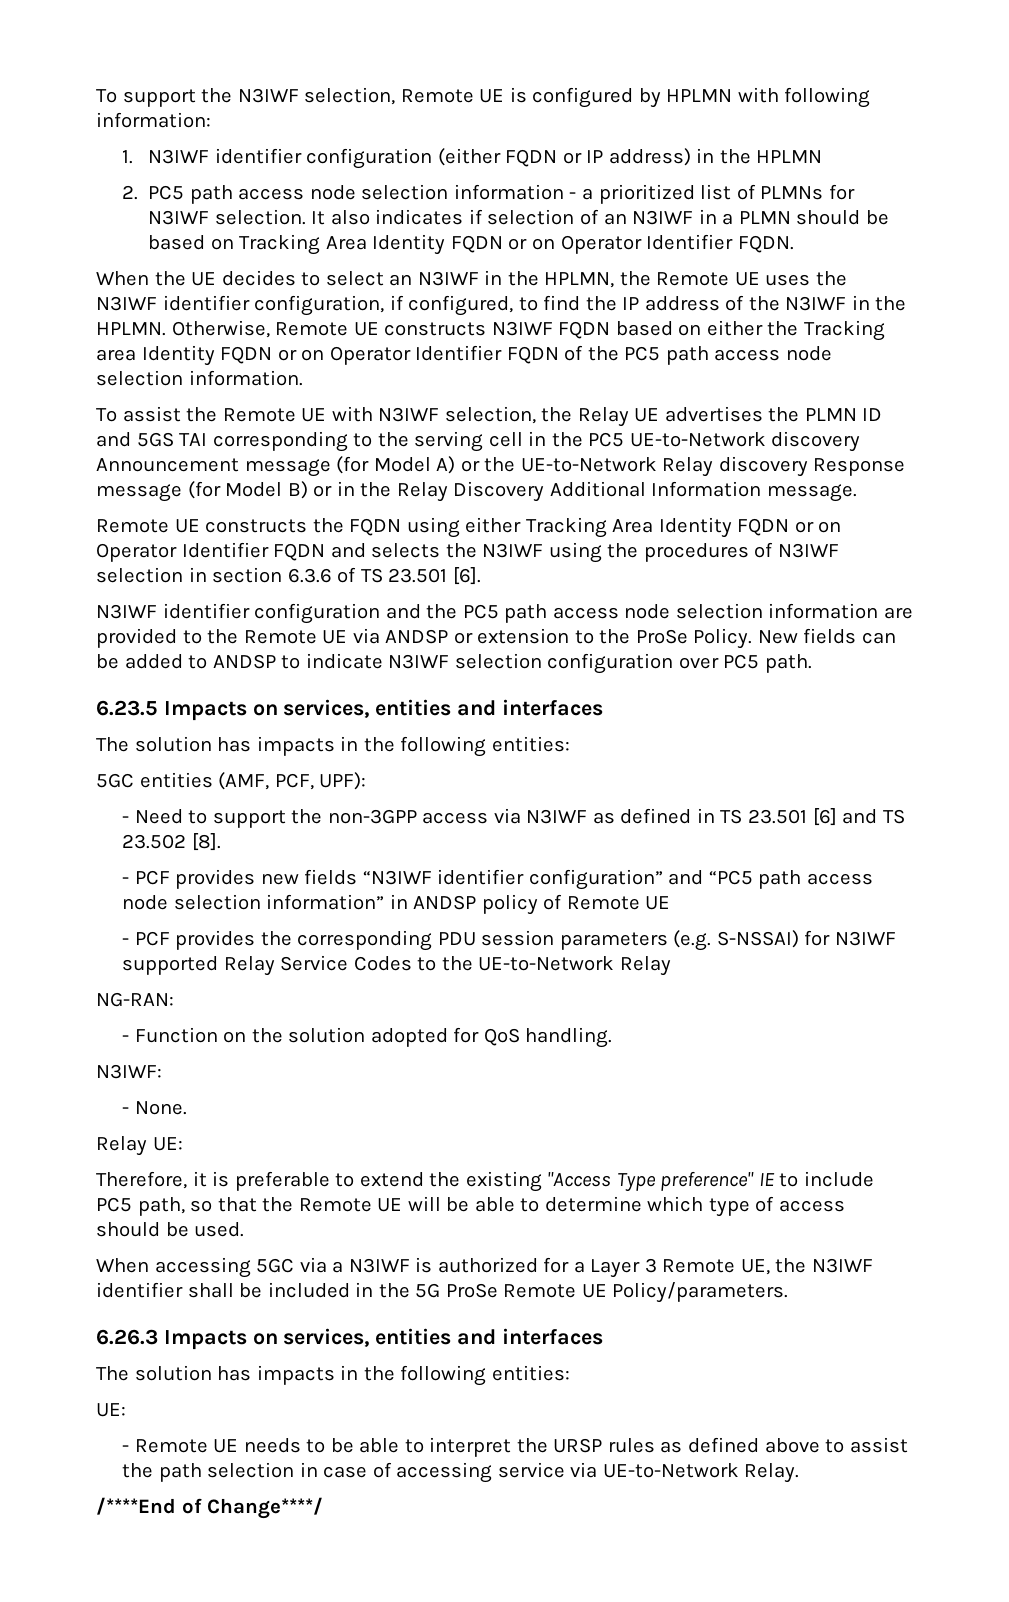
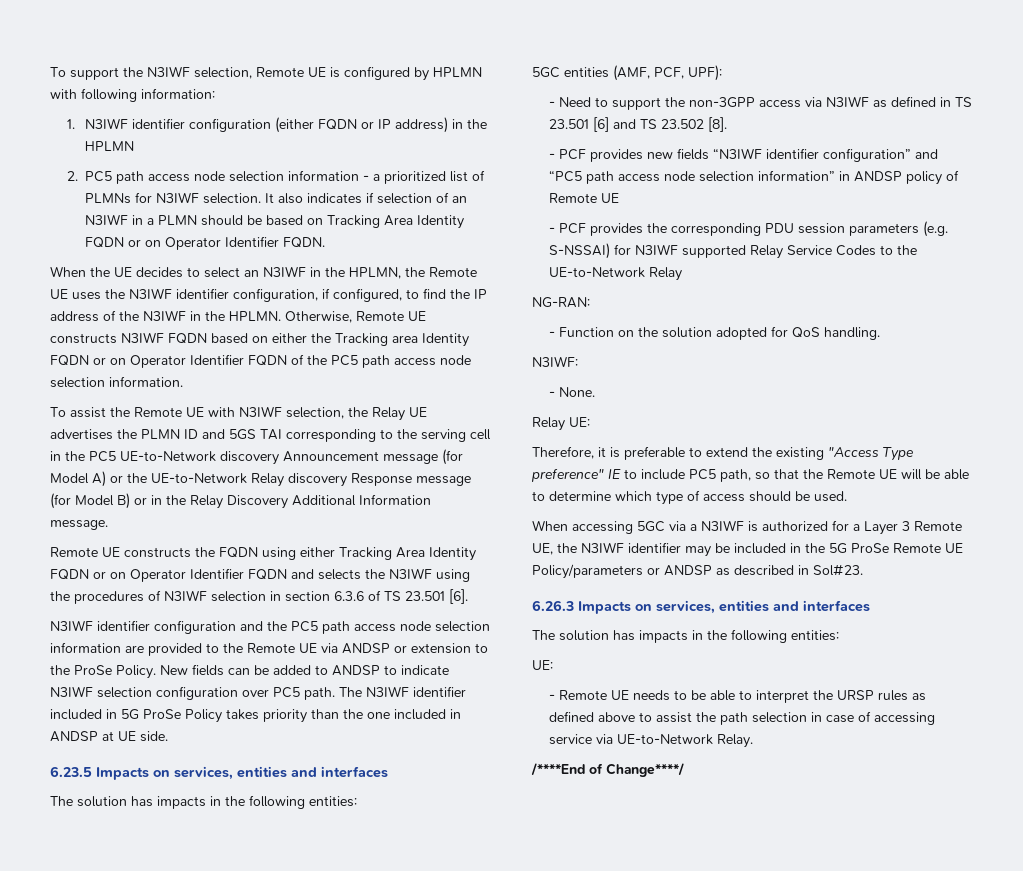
+ The N3IWF identifier included in 5G ProSe Policy takes priority than the one included in ANDSP at UE side.
- When accessing 5GC via a N3IWF is authorized for a Layer 3 Remote UE, the N3IWF identifier shall be included in the 5G ProSe Remote UE Policy/parameters.
+ When accessing 5GC via a N3IWF is authorized for a Layer 3 Remote UE, the N3IWF identifier may be included in the 5G ProSe Remote UE Policy/parameters or ANDSP as described in Sol#23.

